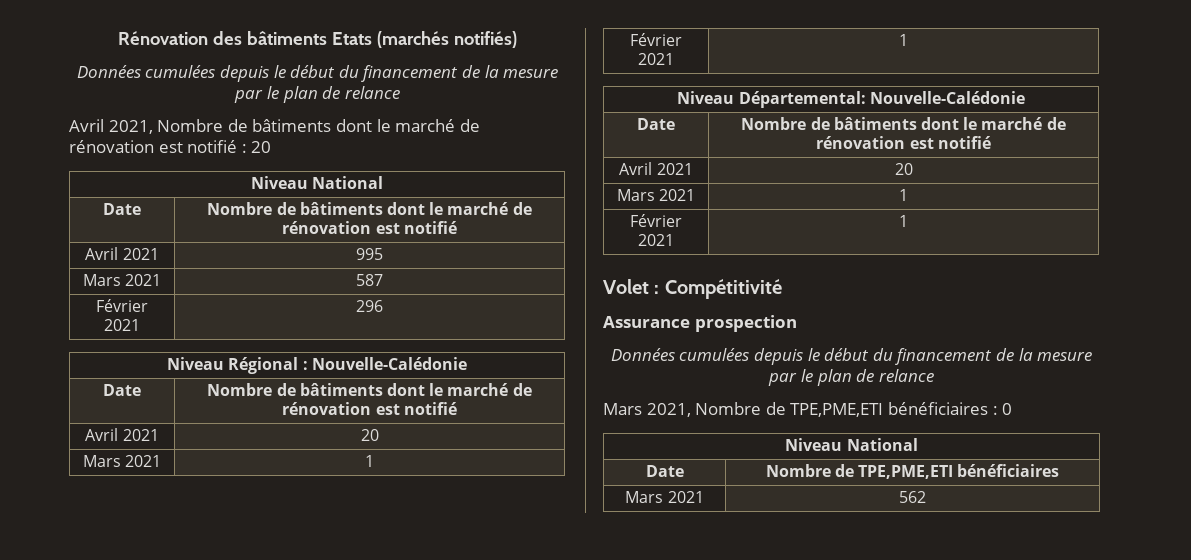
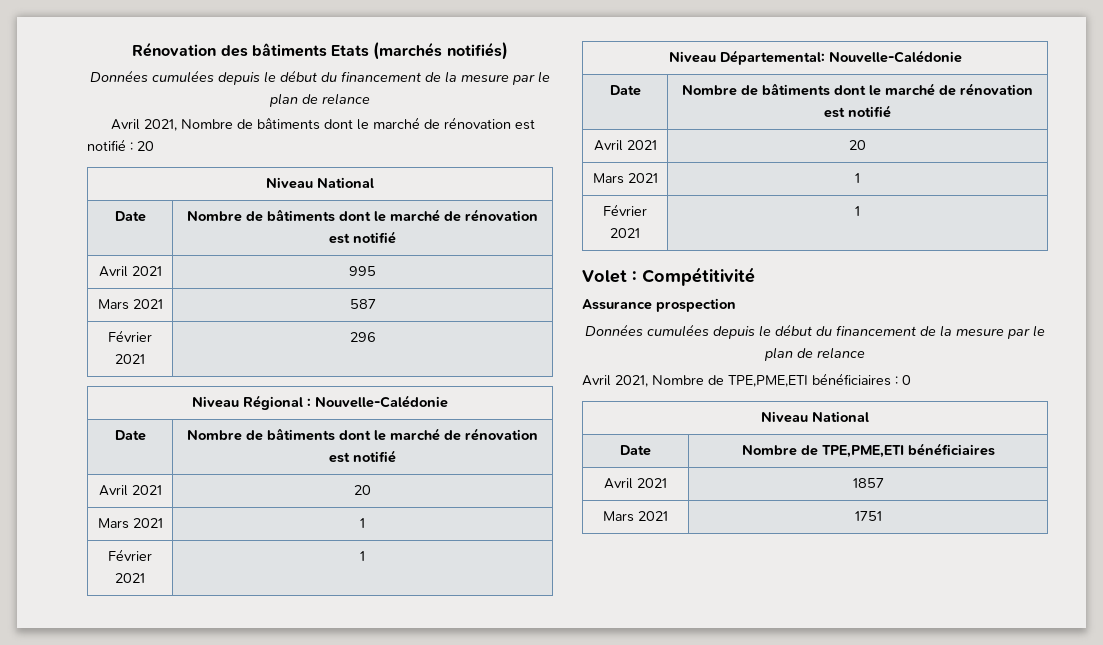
- Mars 2021, Nombre de TPE,PME,ETI bénéficiaires : 0
+ Avril 2021, Nombre de TPE,PME,ETI bénéficiaires : 0
- Mars 2021 | 562
+ Avril 2021 | 1857
+ Mars 2021 | 1751

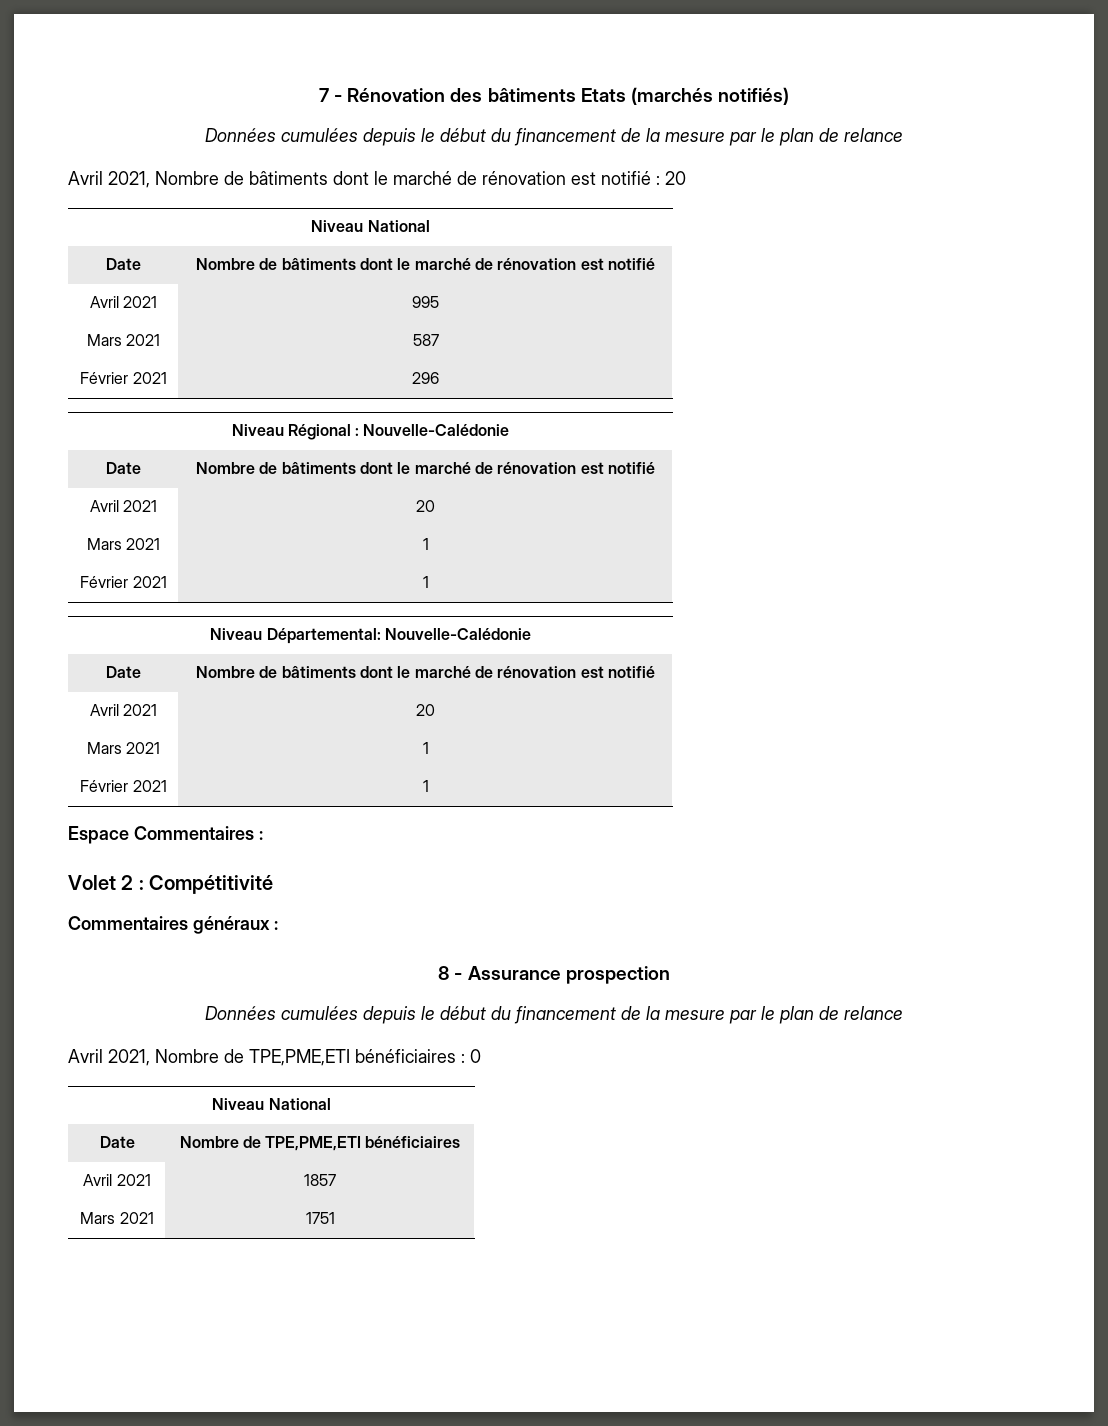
- Rénovation des bâtiments Etats (marchés notifiés)
+ 7 - Rénovation des bâtiments Etats (marchés notifiés)
+ Espace Commentaires :
- Volet : Compétitivité
+ Volet 2 : Compétitivité
- Assurance prospection
+ Commentaires généraux :
+ 8 - Assurance prospection

